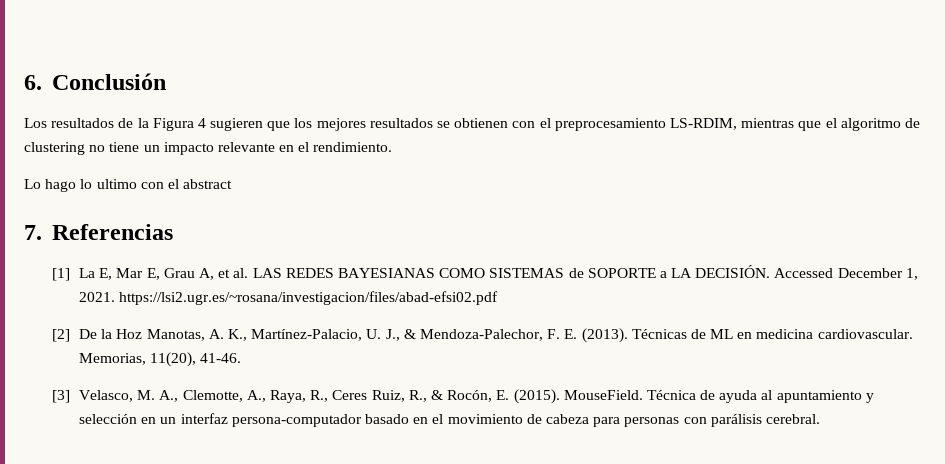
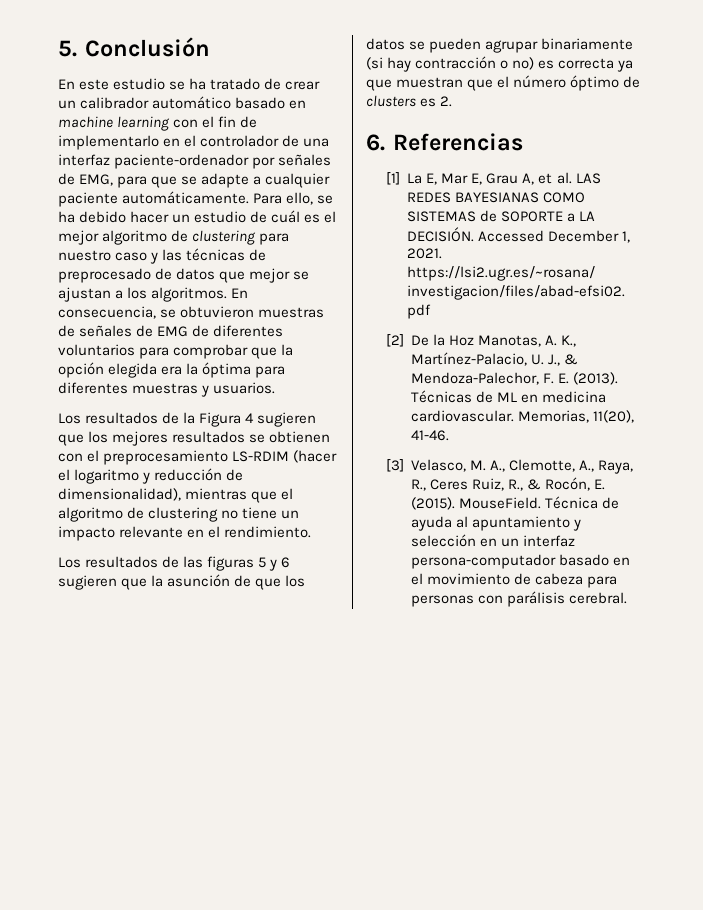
- 6. Conclusión
+ 5. Conclusión
+ En este estudio se ha tratado de crear un calibrador automático basado en machine learning con el fin de implementarlo en el controlador de una interfaz paciente-ordenador por señales de EMG, para que se adapte a cualquier paciente automáticamente. Para ello, se ha debido hacer un estudio de cuál es el mejor algoritmo de clustering para nuestro caso y las técnicas de preprocesado de datos que mejor se ajustan a los algoritmos. En consecuencia, se obtuvieron muestras de señales de EMG de diferentes voluntarios para comprobar que la opción elegida era la óptima para diferentes muestras y usuarios.
- Los resultados de la Figura 4 sugieren que los mejores resultados se obtienen con el preprocesamiento LS-RDIM, mientras que el algoritmo de clustering no tiene un impacto relevante en el rendimiento.
+ Los resultados de la Figura 4 sugieren que los mejores resultados se obtienen con el preprocesamiento LS-RDIM (hacer el logaritmo y reducción de dimensionalidad), mientras que el algoritmo de clustering no tiene un impacto relevante en el rendimiento.
- Lo hago lo ultimo con el abstract
- 7. Referencias
+ Los resultados de las figuras 5 y 6 sugieren que la asunción de que los datos se pueden agrupar binariamente (si hay contracción o no) es correcta ya que muestran que el número óptimo de clusters es 2.
+ 6. Referencias

